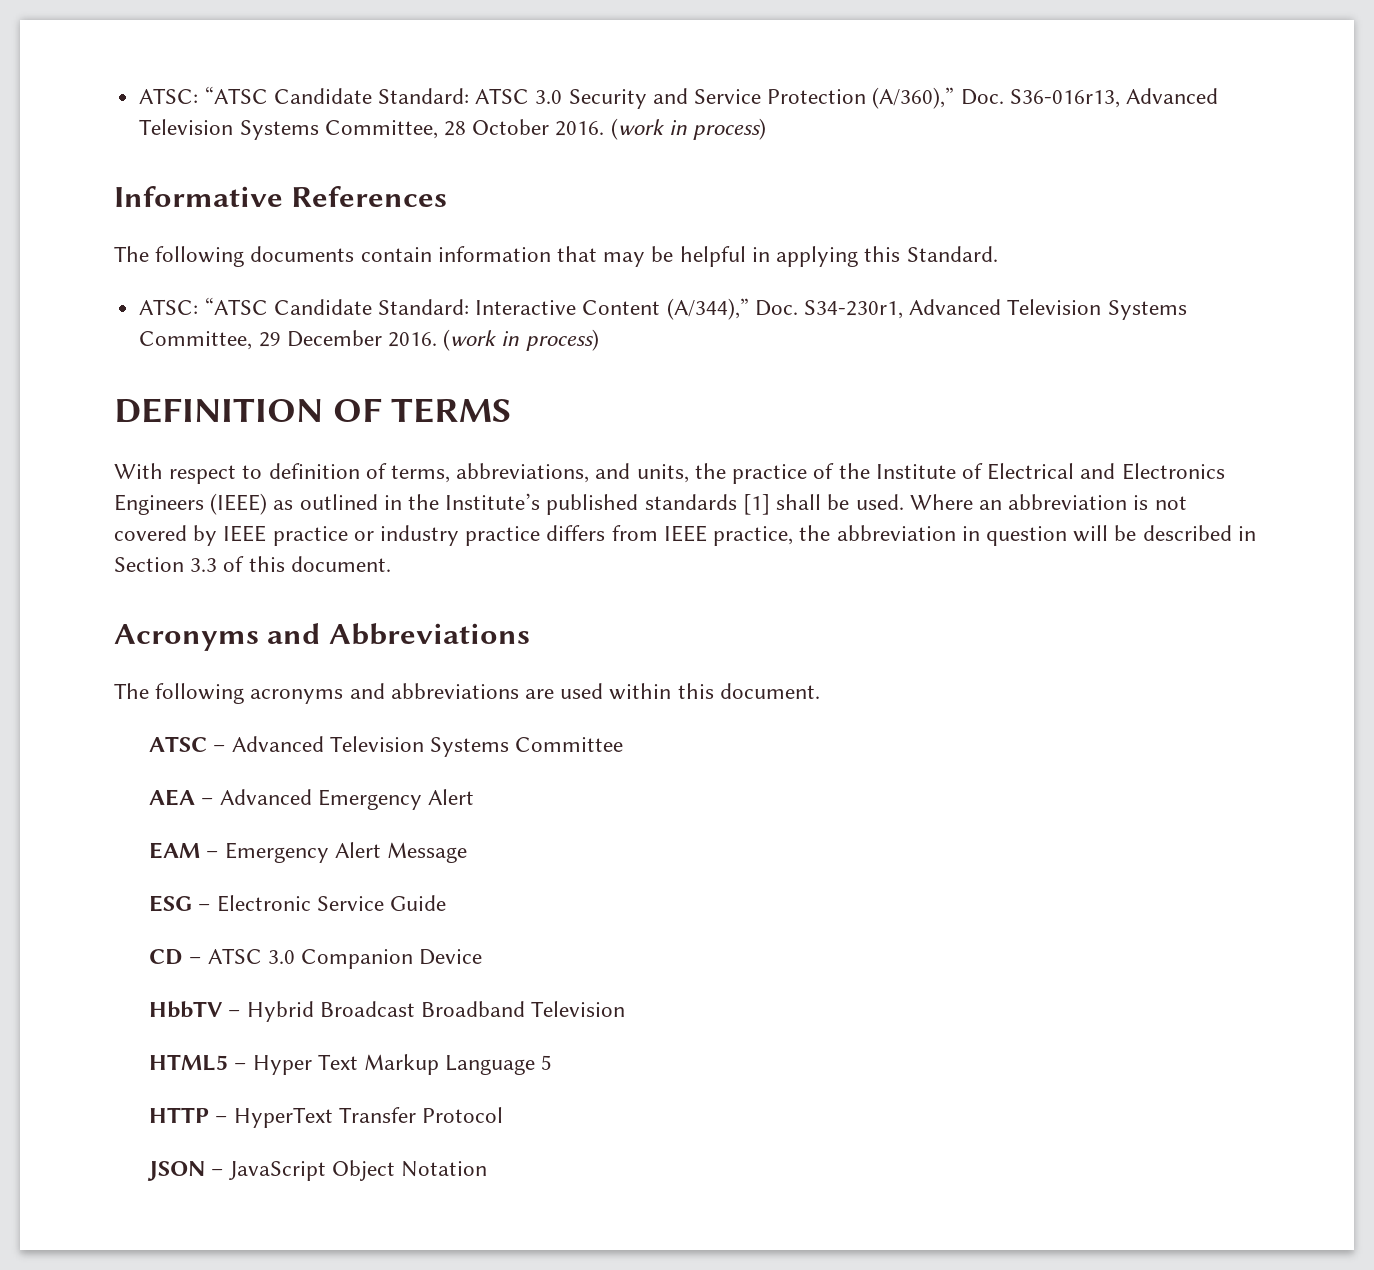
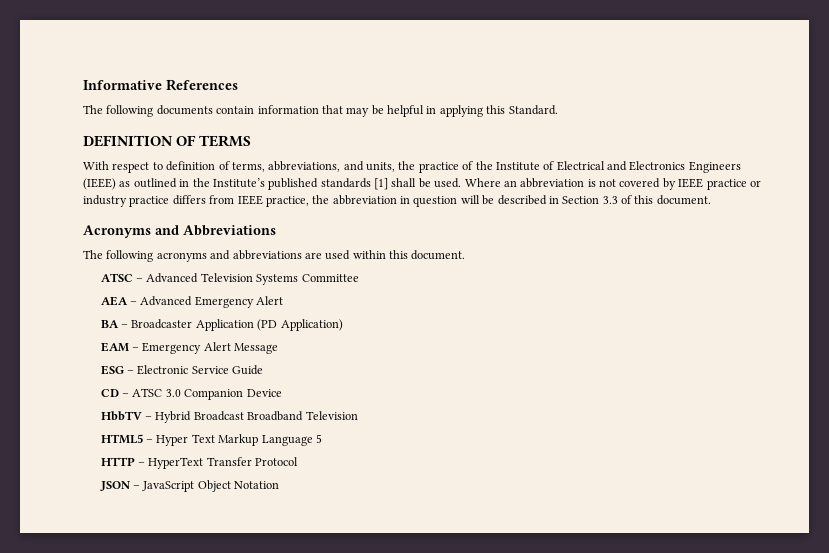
- ATSC: “ATSC Candidate Standard: ATSC 3.0 Security and Service Protection (A/360),” Doc. S36-016r13, Advanced Television Systems Committee, 28 October 2016. (work in process)
- ATSC: “ATSC Candidate Standard: Interactive Content (A/344),” Doc. S34-230r1, Advanced Television Systems Committee, 29 December 2016. (work in process)
+ BA – Broadcaster Application (PD Application)

